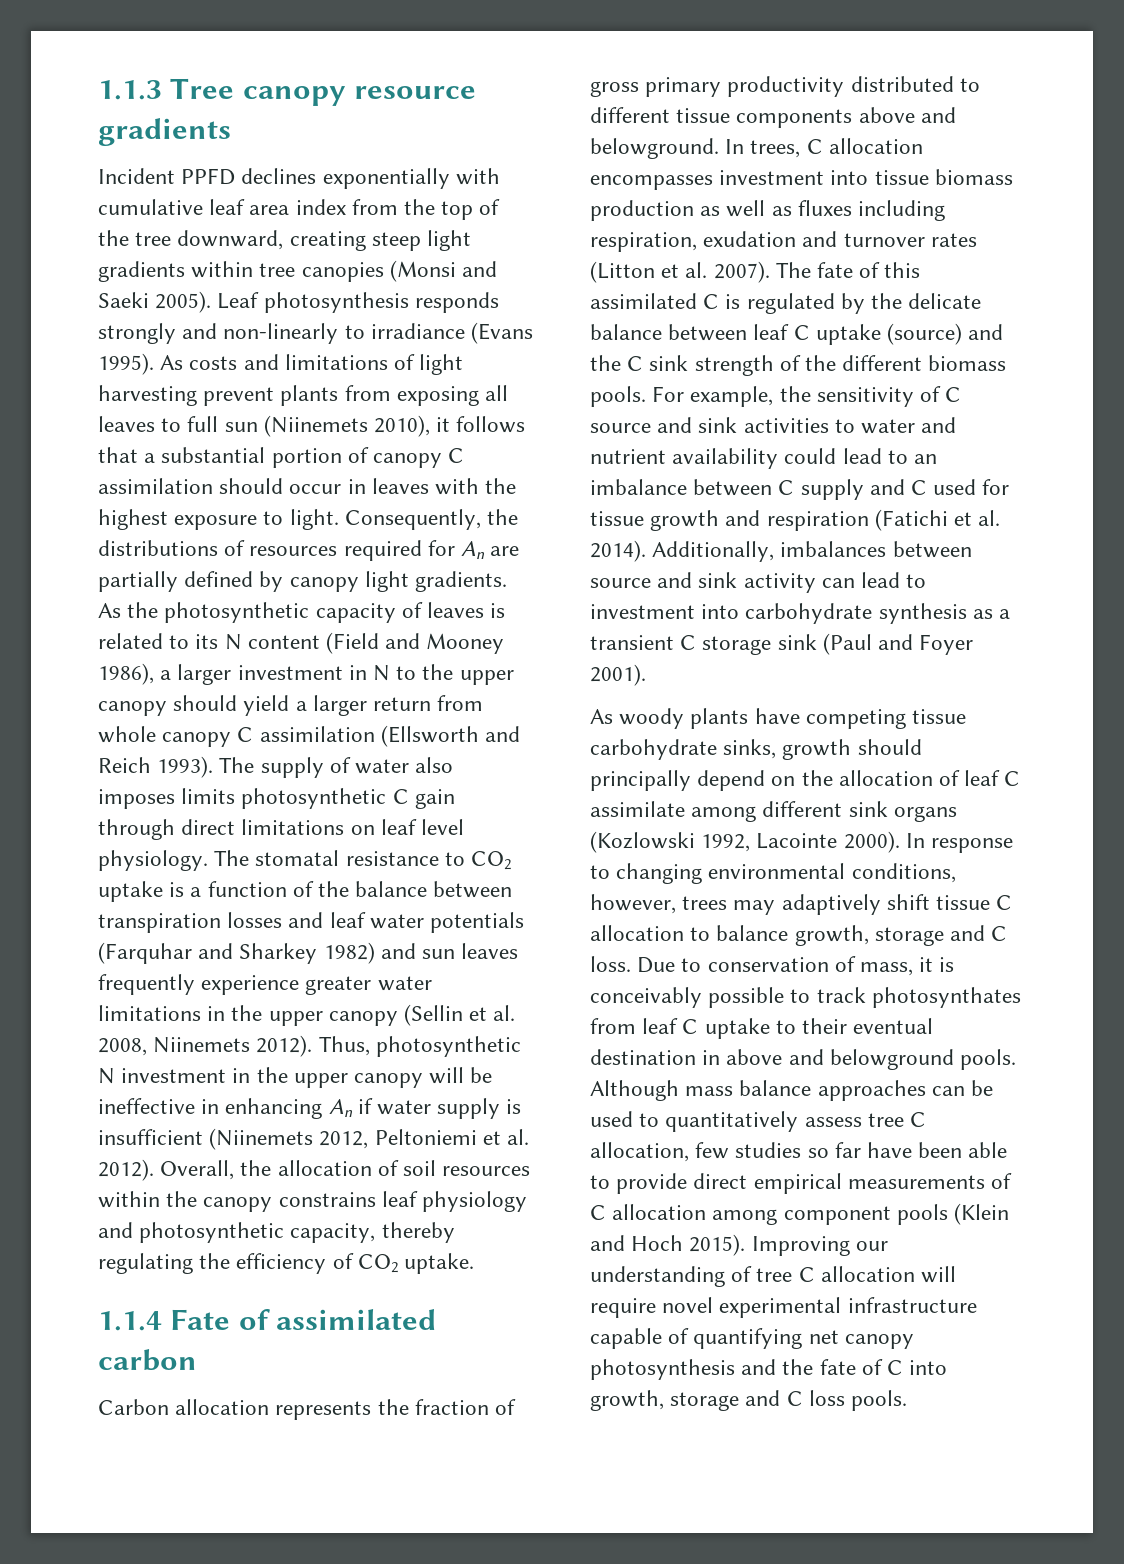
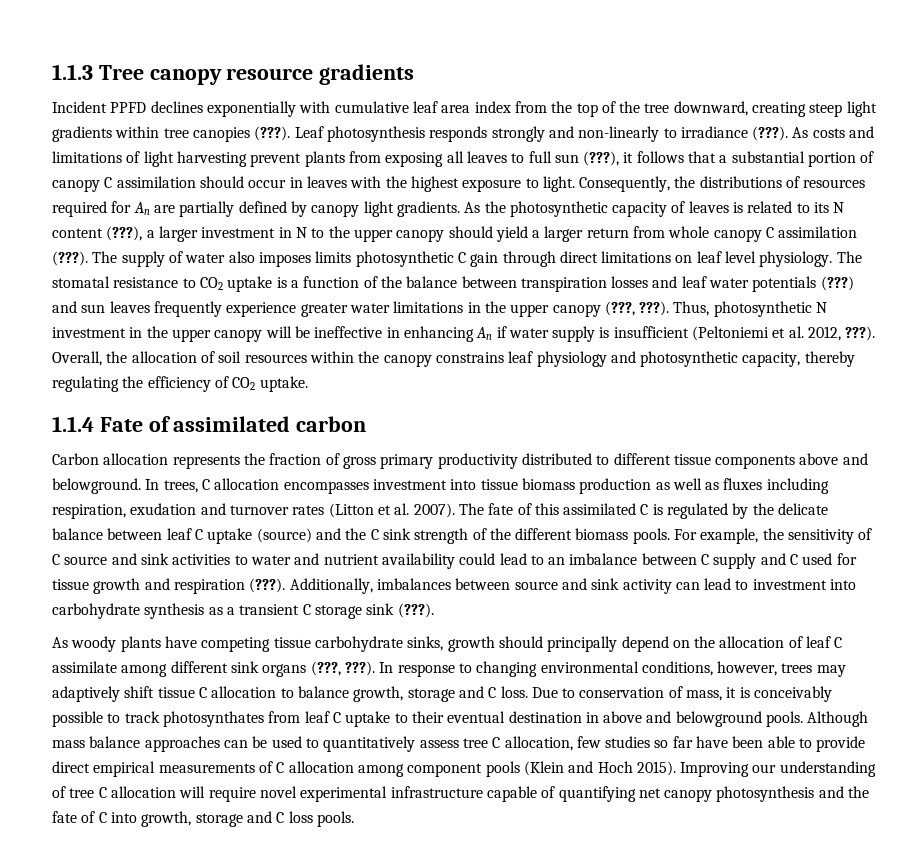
- Incident PPFD declines exponentially with cumulative leaf area index from the top of the tree downward, creating steep light gradients within tree canopies (Monsi and Saeki 2005).
+ Incident PPFD declines exponentially with cumulative leaf area index from the top of the tree downward, creating steep light gradients within tree canopies (???).
- Leaf photosynthesis responds strongly and non-linearly to irradiance (Evans 1995).
+ Leaf photosynthesis responds strongly and non-linearly to irradiance (???).
- As costs and limitations of light harvesting prevent plants from exposing all leaves to full sun (Niinemets 2010), it follows that a substantial portion of canopy C assimilation should occur in leaves with the highest exposure to light.
+ As costs and limitations of light harvesting prevent plants from exposing all leaves to full sun (???), it follows that a substantial portion of canopy C assimilation should occur in leaves with the highest exposure to light.
- As the photosynthetic capacity of leaves is related to its N content (Field and Mooney 1986), a larger investment in N to the upper canopy should yield a larger return from whole canopy C assimilation (Ellsworth and Reich 1993).
+ As the photosynthetic capacity of leaves is related to its N content (???), a larger investment in N to the upper canopy should yield a larger return from whole canopy C assimilation (???).
- The stomatal resistance to CO2 uptake is a function of the balance between transpiration losses and leaf water potentials (Farquhar and Sharkey 1982) and sun leaves frequently experience greater water limitations in the upper canopy (Sellin et al. 2008, Niinemets 2012).
+ The stomatal resistance to CO2 uptake is a function of the balance between transpiration losses and leaf water potentials (???) and sun leaves frequently experience greater water limitations in the upper canopy (???, ???).
- Thus, photosynthetic N investment in the upper canopy will be ineffective in enhancing An if water supply is insufficient (Niinemets 2012, Peltoniemi et al. 2012).
+ Thus, photosynthetic N investment in the upper canopy will be ineffective in enhancing An if water supply is insufficient (Peltoniemi et al. 2012, ???).
- For example, the sensitivity of C source and sink activities to water and nutrient availability could lead to an imbalance between C supply and C used for tissue growth and respiration (Fatichi et al. 2014).
+ For example, the sensitivity of C source and sink activities to water and nutrient availability could lead to an imbalance between C supply and C used for tissue growth and respiration (???).
- Additionally, imbalances between source and sink activity can lead to investment into carbohydrate synthesis as a transient C storage sink (Paul and Foyer 2001).
+ Additionally, imbalances between source and sink activity can lead to investment into carbohydrate synthesis as a transient C storage sink (???).
- As woody plants have competing tissue carbohydrate sinks, growth should principally depend on the allocation of leaf C assimilate among different sink organs (Kozlowski 1992, Lacointe 2000).
+ As woody plants have competing tissue carbohydrate sinks, growth should principally depend on the allocation of leaf C assimilate among different sink organs (???, ???).

